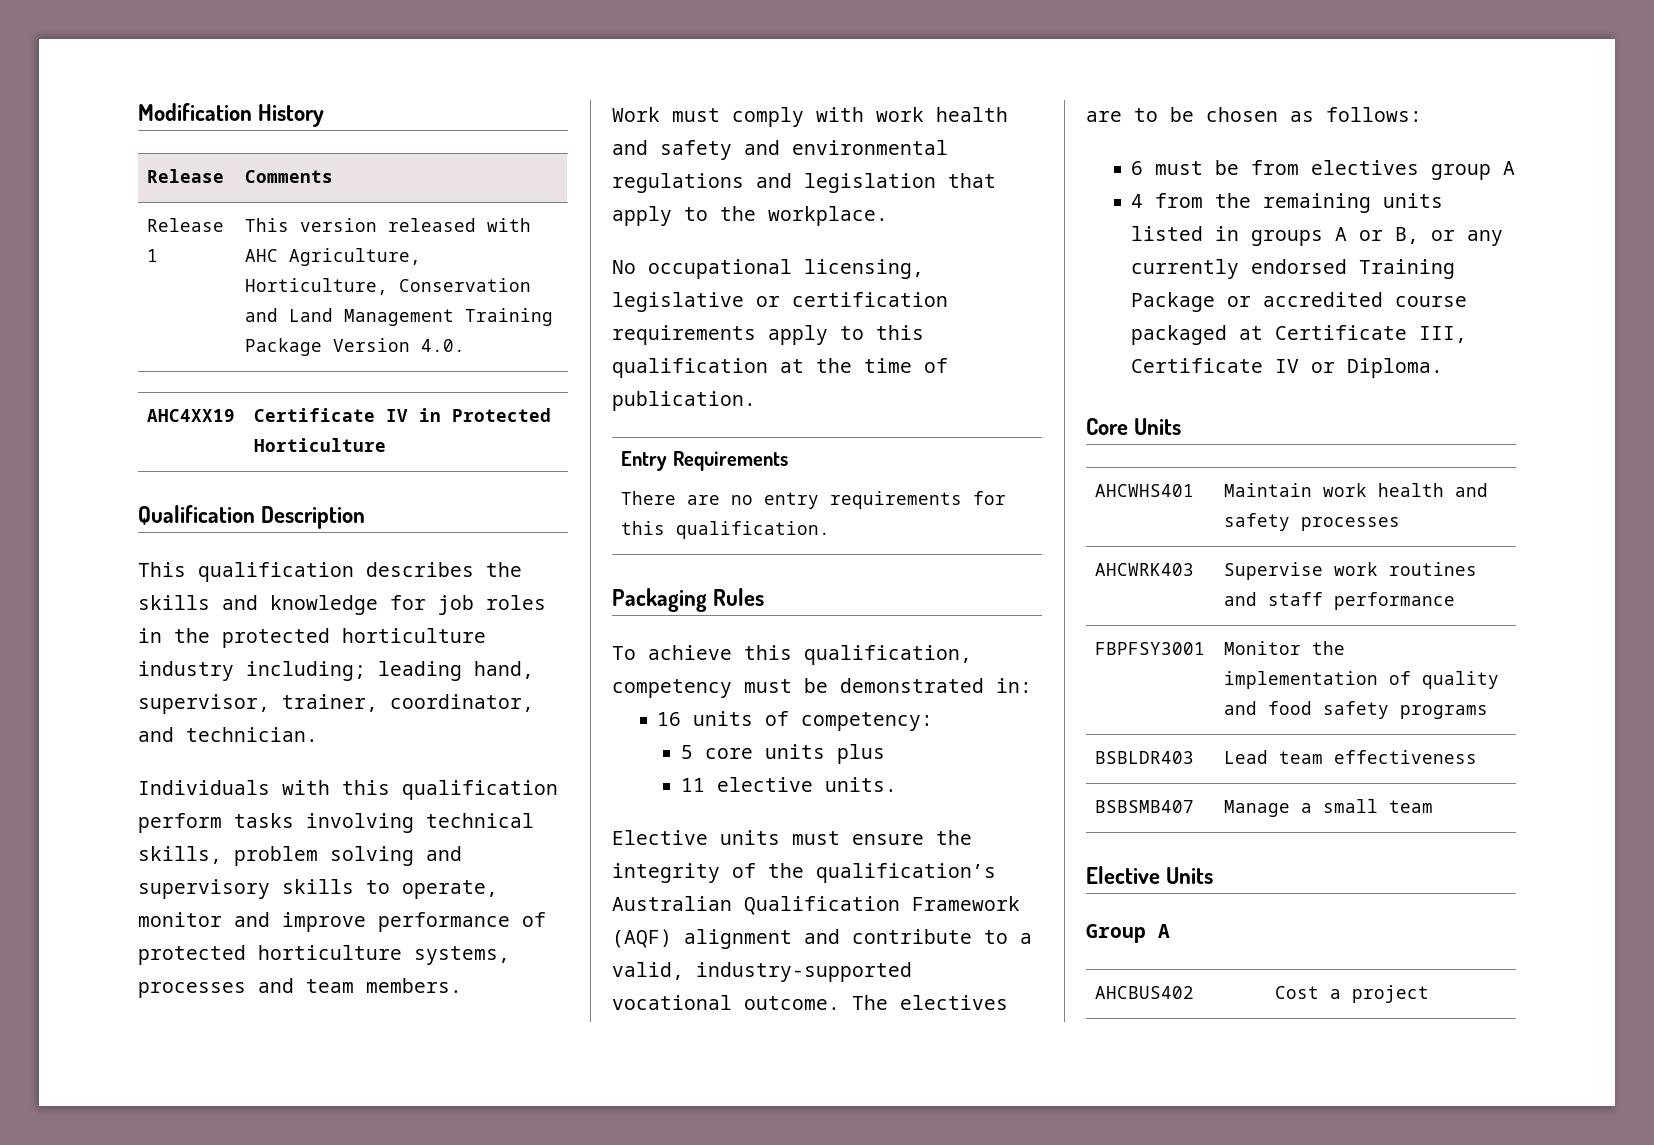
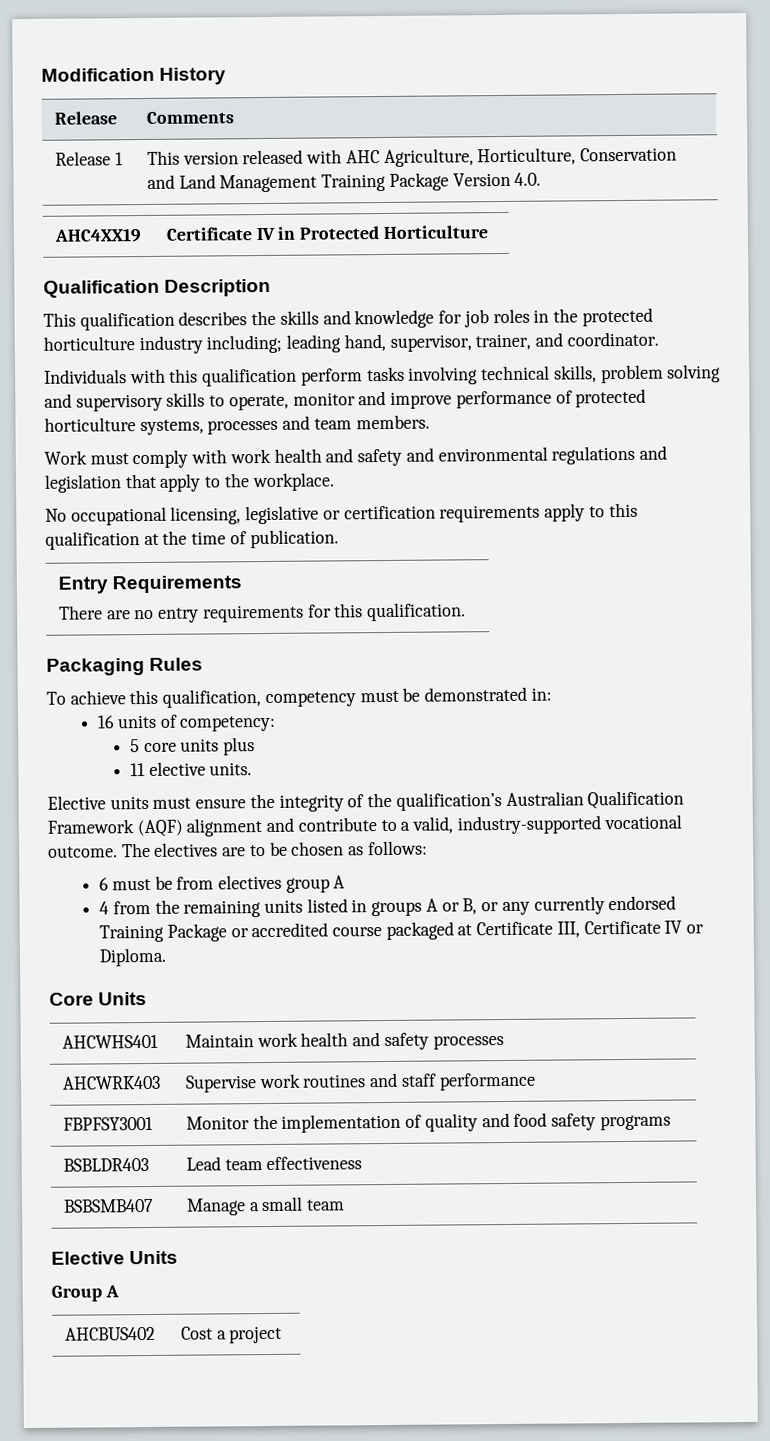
- This qualification describes the skills and knowledge for job roles in the protected horticulture industry including; leading hand, supervisor, trainer, coordinator, and technician.
+ This qualification describes the skills and knowledge for job roles in the protected horticulture industry including; leading hand, supervisor, trainer, and coordinator.

